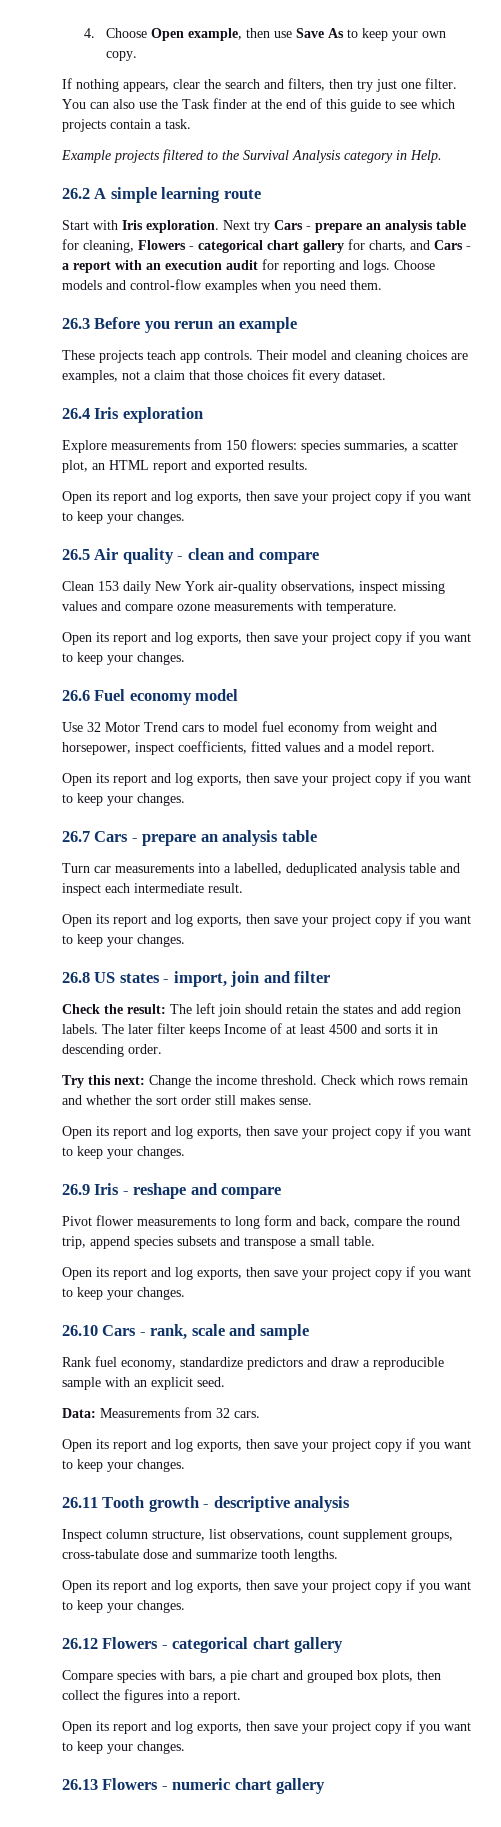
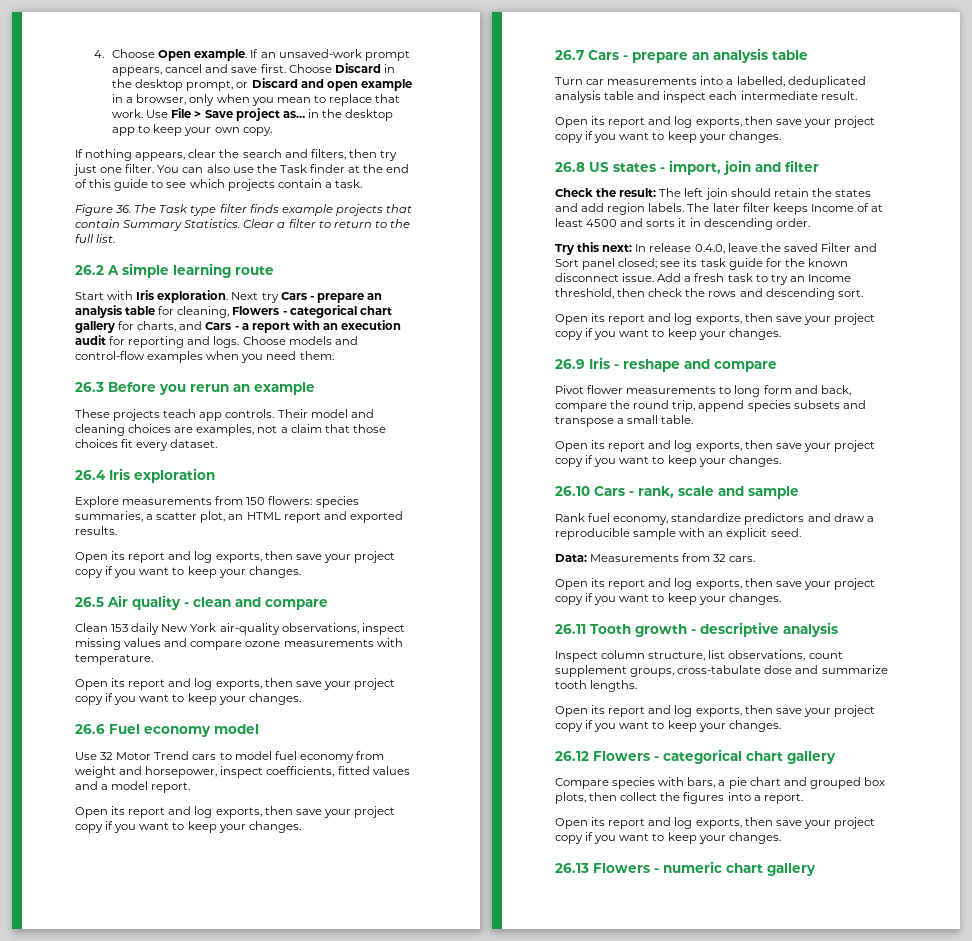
- 4. Choose Open example, then use Save As to keep your own copy.
+ 4. Choose Open example. If an unsaved-work prompt appears, cancel and save first. Choose Discard in the desktop prompt, or Discard and open example in a browser, only when you mean to replace that work. Use File > Save project as… in the desktop app to keep your own copy.
- Example projects filtered to the Survival Analysis category in Help.
+ Figure 36. The Task type filter finds example projects that contain Summary Statistics. Clear a filter to return to the full list.
- Try this next: Change the income threshold. Check which rows remain and whether the sort order still makes sense.
+ Try this next: In release 0.4.0, leave the saved Filter and Sort panel closed; see its task guide for the known disconnect issue. Add a fresh task to try an Income threshold, then check the rows and descending sort.

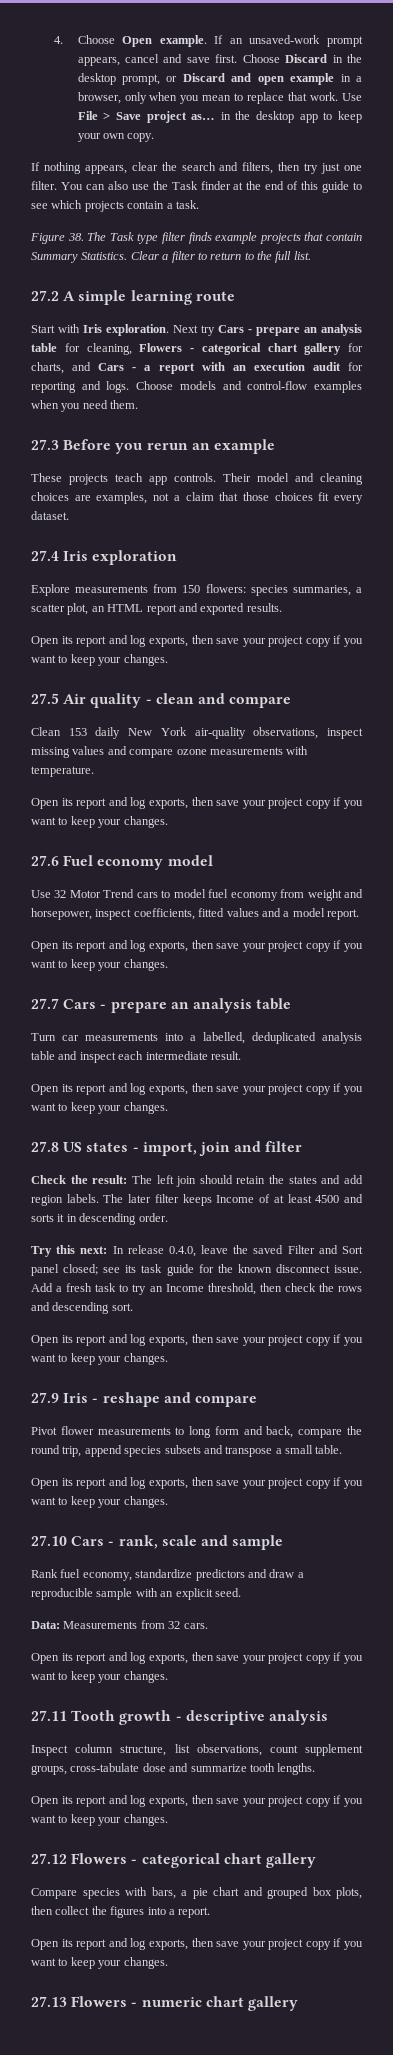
- Figure 36. The Task type filter finds example projects that contain Summary Statistics.
+ Figure 38. The Task type filter finds example projects that contain Summary Statistics.
- 26.2 A simple learning route
+ 27.2 A simple learning route
- 26.3 Before you rerun an example
+ 27.3 Before you rerun an example
- 26.4 Iris exploration
+ 27.4 Iris exploration
- 26.5 Air quality - clean and compare
+ 27.5 Air quality - clean and compare
- 26.6 Fuel economy model
+ 27.6 Fuel economy model
- 26.7 Cars - prepare an analysis table
+ 27.7 Cars - prepare an analysis table
- 26.8 US states - import, join and filter
+ 27.8 US states - import, join and filter
- 26.9 Iris - reshape and compare
+ 27.9 Iris - reshape and compare
- 26.10 Cars - rank, scale and sample
+ 27.10 Cars - rank, scale and sample
- 26.11 Tooth growth - descriptive analysis
+ 27.11 Tooth growth - descriptive analysis
- 26.12 Flowers - categorical chart gallery
+ 27.12 Flowers - categorical chart gallery
- 26.13 Flowers - numeric chart gallery
+ 27.13 Flowers - numeric chart gallery

